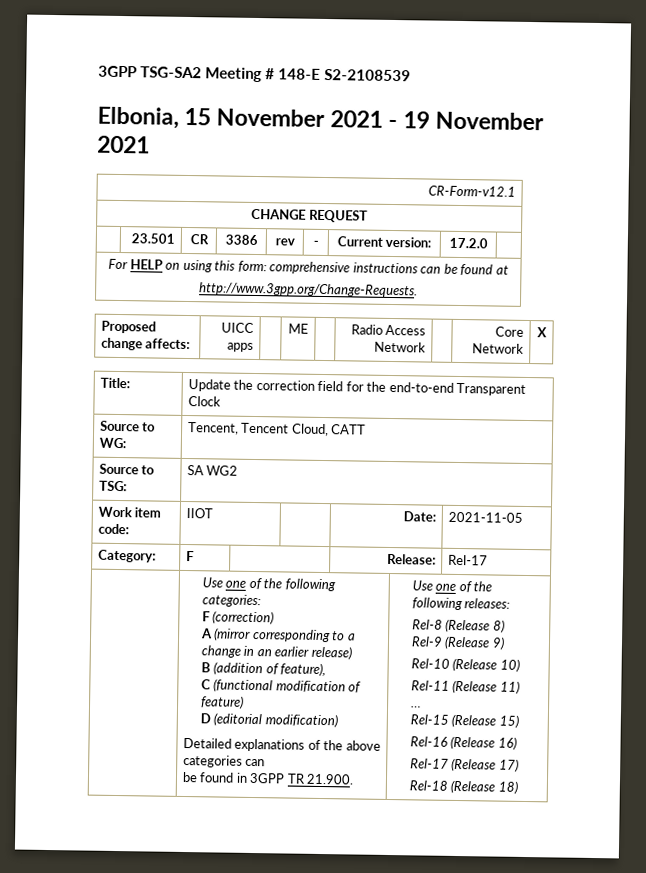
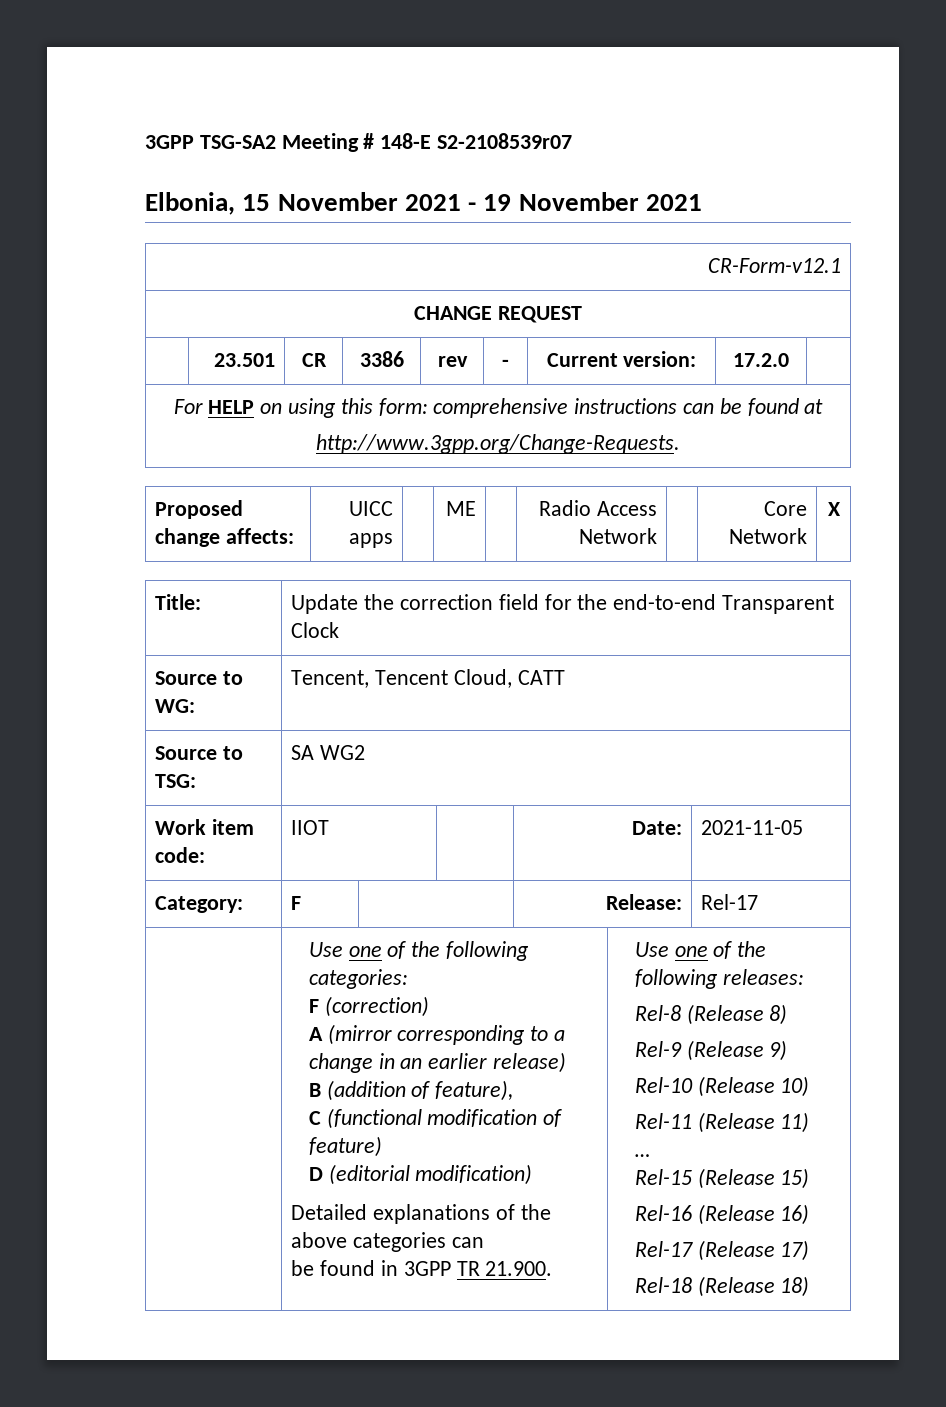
- 3GPP TSG-SA2 Meeting # 148-E S2-2108539
+ 3GPP TSG-SA2 Meeting # 148-E S2-2108539r07

